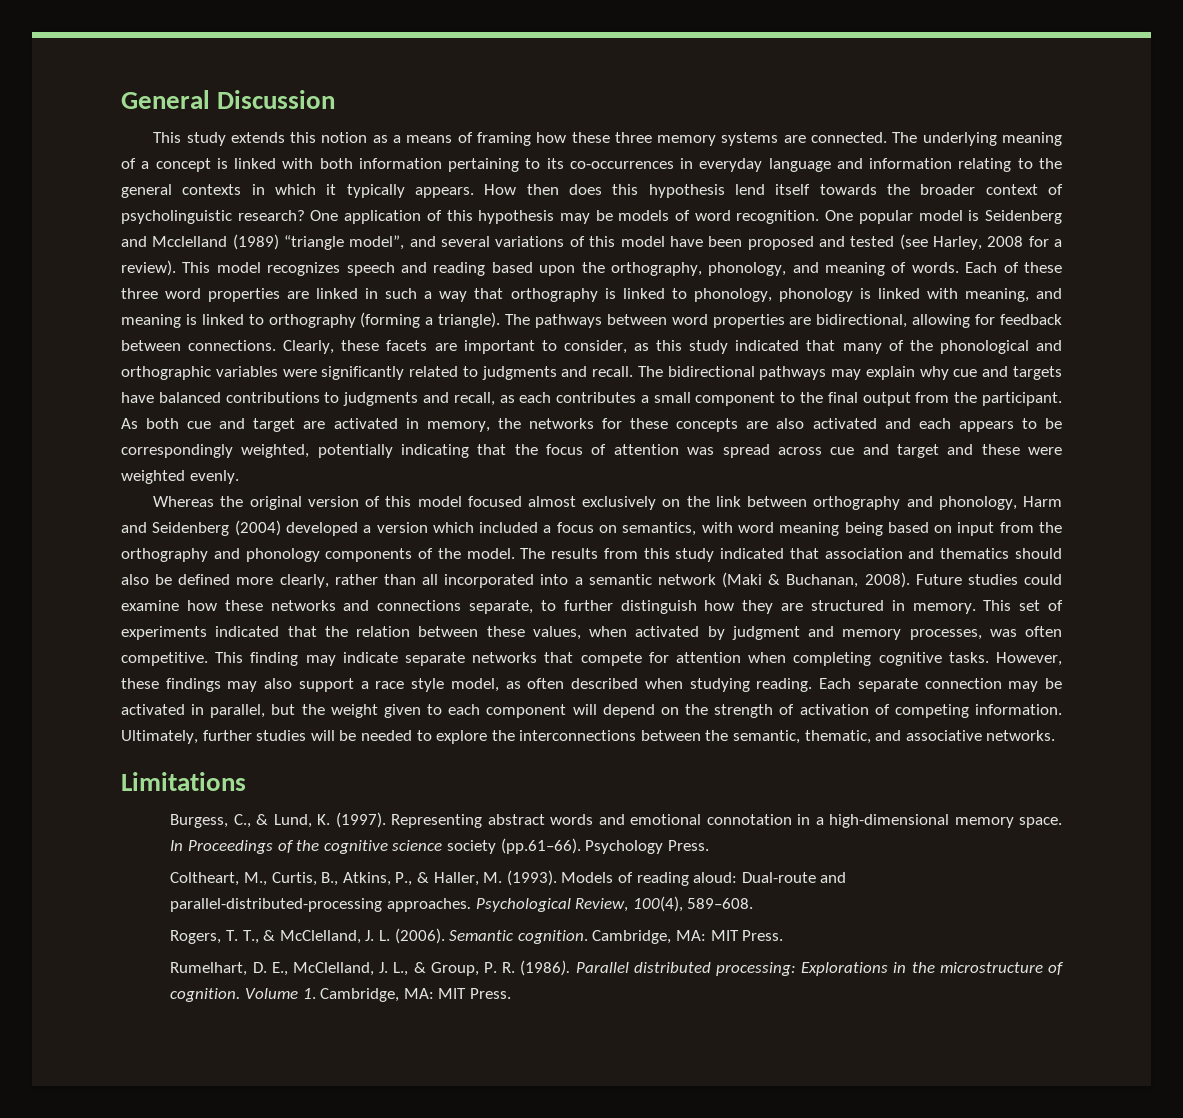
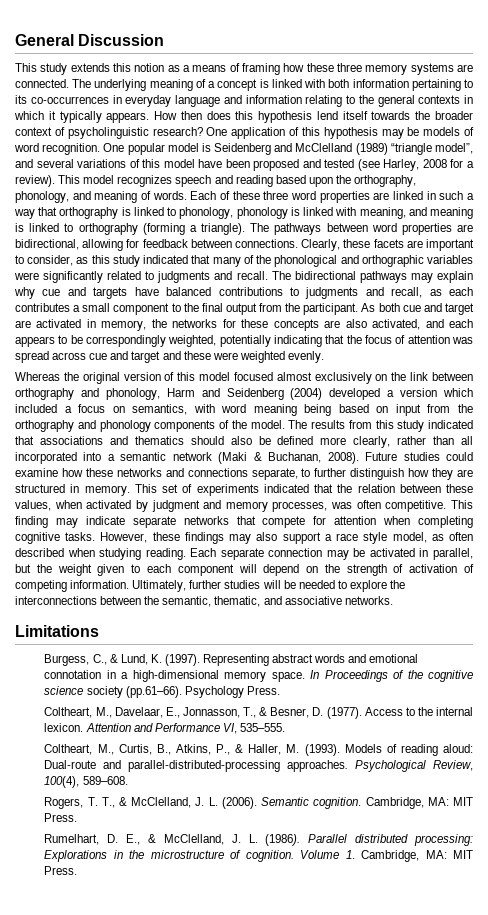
- One popular model is Seidenberg and Mcclelland (1989) “triangle model”, and several variations of this model have been proposed and tested (see Harley, 2008 for a review).
+ One popular model is Seidenberg and McClelland (1989) “triangle model”, and several variations of this model have been proposed and tested (see Harley, 2008 for a review).
- As both cue and target are activated in memory, the networks for these concepts are also activated and each appears to be correspondingly weighted, potentially indicating that the focus of attention was spread across cue and target and these were weighted evenly.
+ As both cue and target are activated in memory, the networks for these concepts are also activated, and each appears to be correspondingly weighted, potentially indicating that the focus of attention was spread across cue and target and these were weighted evenly.
- The results from this study indicated that association and thematics should also be defined more clearly, rather than all incorporated into a semantic network (Maki & Buchanan, 2008).
+ The results from this study indicated that associations and thematics should also be defined more clearly, rather than all incorporated into a semantic network (Maki & Buchanan, 2008).
+ Coltheart, M., Davelaar, E., Jonnasson, T., & Besner, D. (1977). Access to the internal lexicon. Attention and Performance VI, 535–555.
- Rumelhart, D. E., McClelland, J. L., & Group, P. R. (1986).
+ Rumelhart, D. E., & McClelland, J. L. (1986).

